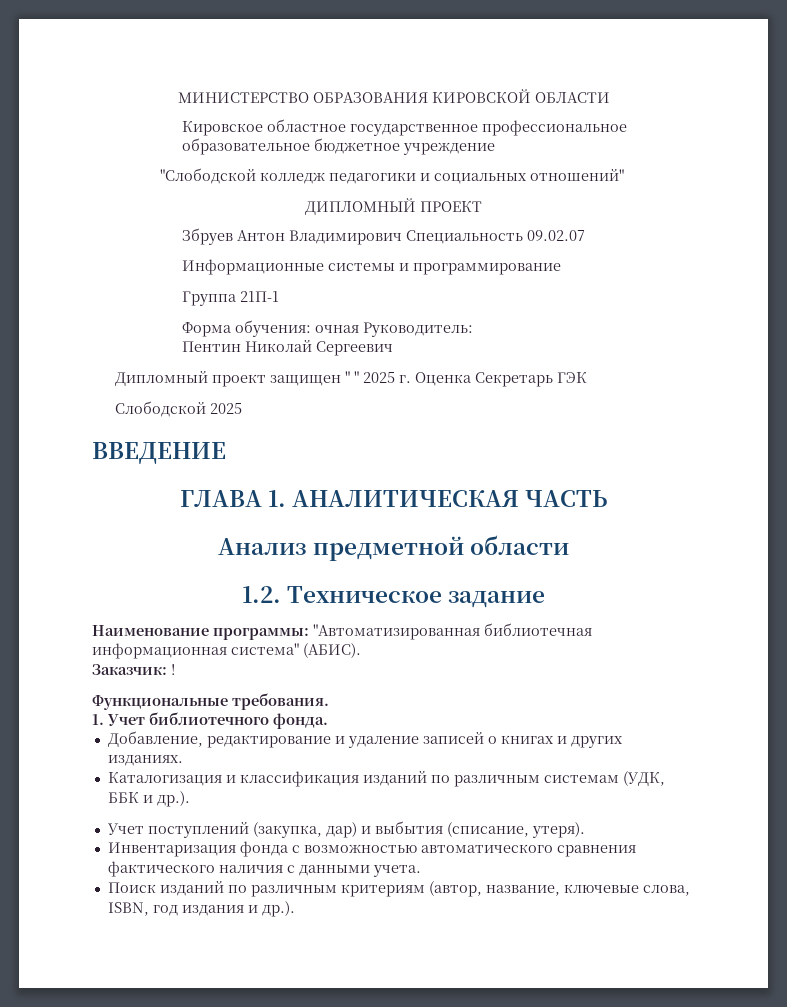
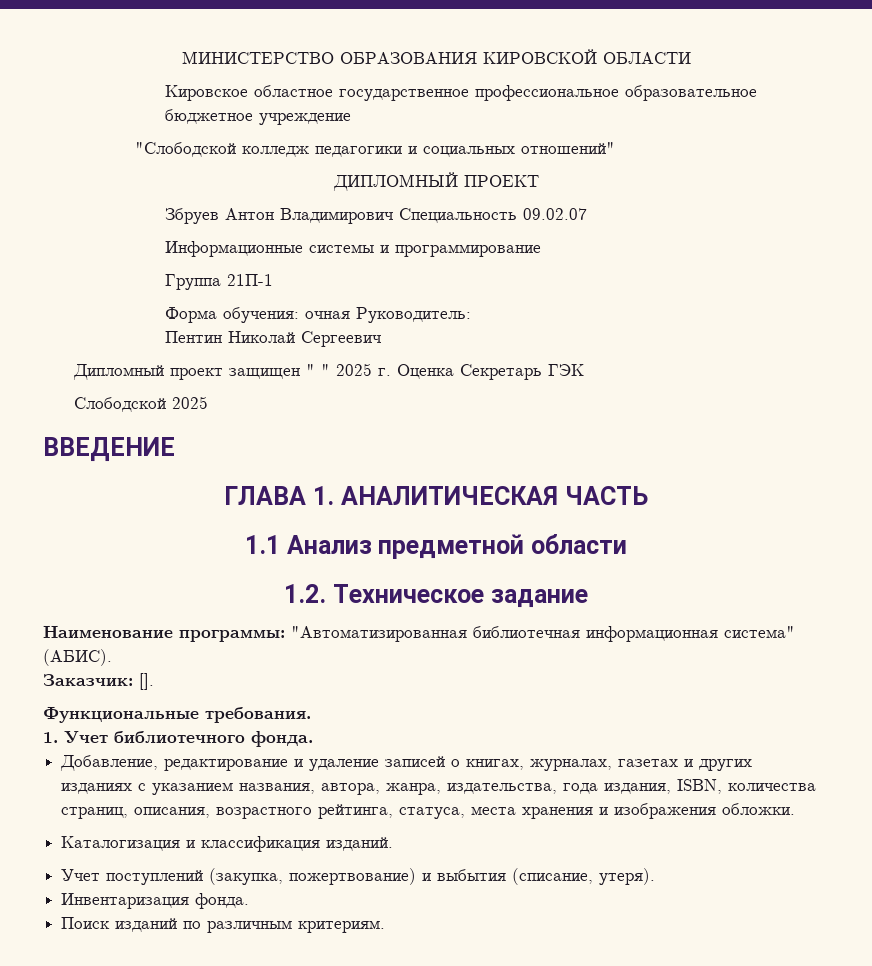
- Анализ предметной области
+ 1.1 Анализ предметной области
- Заказчик: !
+ Заказчик: [].
- Добавление, редактирование и удаление записей о книгах и других изданиях.
- Каталогизация и классификация изданий по различным системам (УДК, ББК и др.).
+ Добавление, редактирование и удаление записей о книгах, журналах, газетах и других изданиях с указанием названия, автора, жанра, издательства, года издания, ISBN, количества страниц, описания, возрастного рейтинга, статуса, места хранения и изображения обложки.
+ Каталогизация и классификация изданий.
- Учет поступлений (закупка, дар) и выбытия (списание, утеря).
+ Учет поступлений (закупка, пожертвование) и выбытия (списание, утеря).
- Инвентаризация фонда с возможностью автоматического сравнения фактического наличия с данными учета.
- Поиск изданий по различным критериям (автор, название, ключевые слова, ISBN, год издания и др.).
+ Инвентаризация фонда.
+ Поиск изданий по различным критериям.

